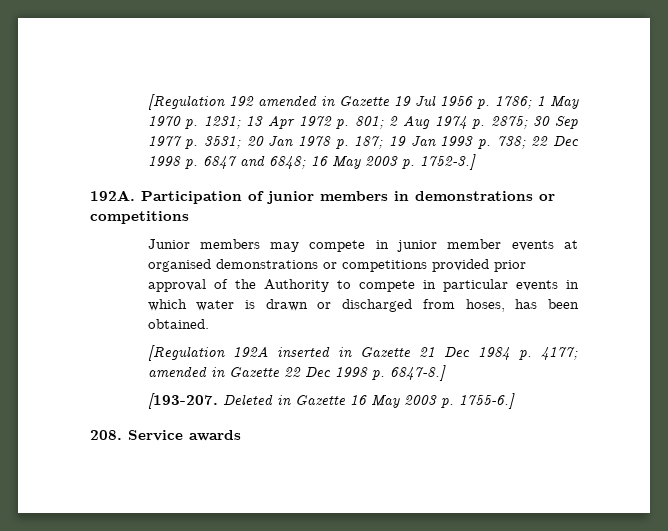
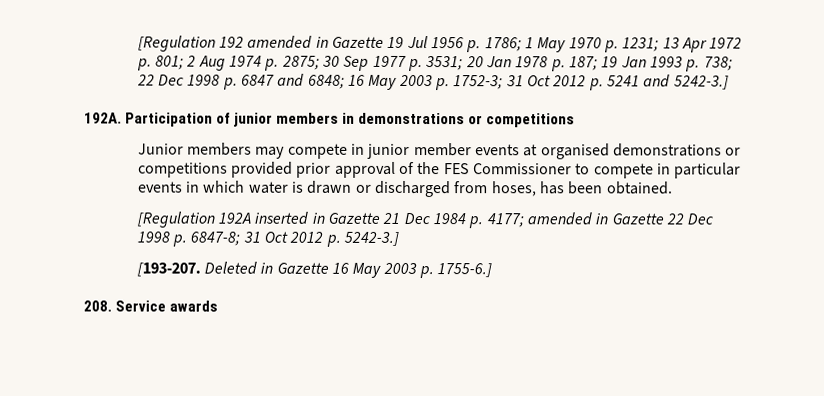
- [Regulation 192 amended in Gazette 19 Jul 1956 p. 1786; 1 May 1970 p. 1231; 13 Apr 1972 p. 801; 2 Aug 1974 p. 2875; 30 Sep 1977 p. 3531; 20 Jan 1978 p. 187; 19 Jan 1993 p. 738; 22 Dec 1998 p. 6847 and 6848; 16 May 2003 p. 1752-3.]
+ [Regulation 192 amended in Gazette 19 Jul 1956 p. 1786; 1 May 1970 p. 1231; 13 Apr 1972 p. 801; 2 Aug 1974 p. 2875; 30 Sep 1977 p. 3531; 20 Jan 1978 p. 187; 19 Jan 1993 p. 738; 22 Dec 1998 p. 6847 and 6848; 16 May 2003 p. 1752-3; 31 Oct 2012 p. 5241 and 5242-3.]
- Junior members may compete in junior member events at organised demonstrations or competitions provided prior approval of the Authority to compete in particular events in which water is drawn or discharged from hoses, has been obtained.
+ Junior members may compete in junior member events at organised demonstrations or competitions provided prior approval of the FES Commissioner to compete in particular events in which water is drawn or discharged from hoses, has been obtained.
- [Regulation 192A inserted in Gazette 21 Dec 1984 p. 4177; amended in Gazette 22 Dec 1998 p. 6847-8.]
+ [Regulation 192A inserted in Gazette 21 Dec 1984 p. 4177; amended in Gazette 22 Dec 1998 p. 6847-8; 31 Oct 2012 p. 5242-3.]

